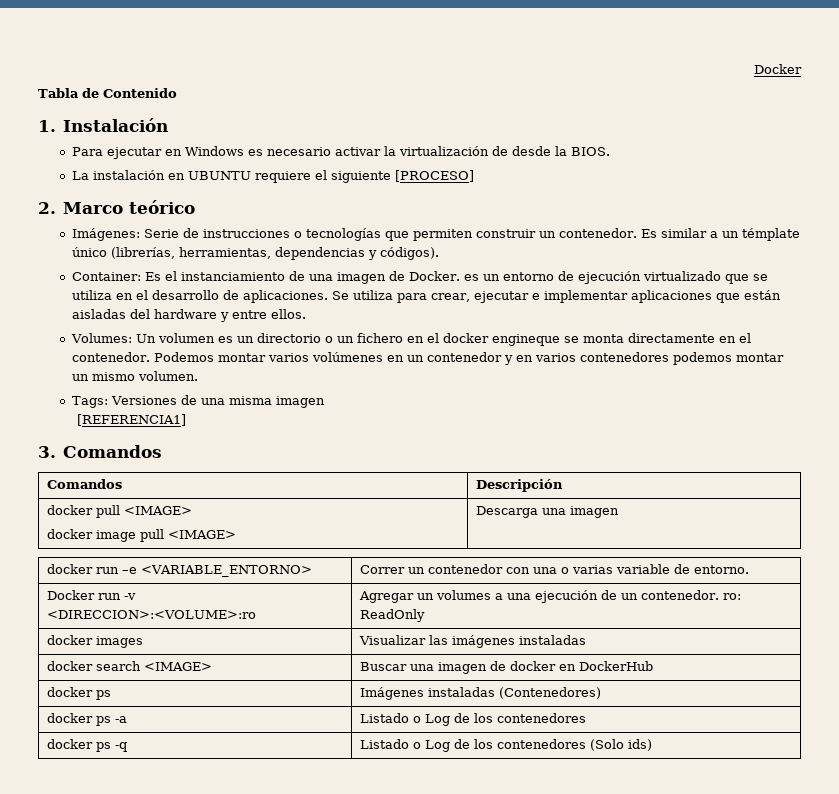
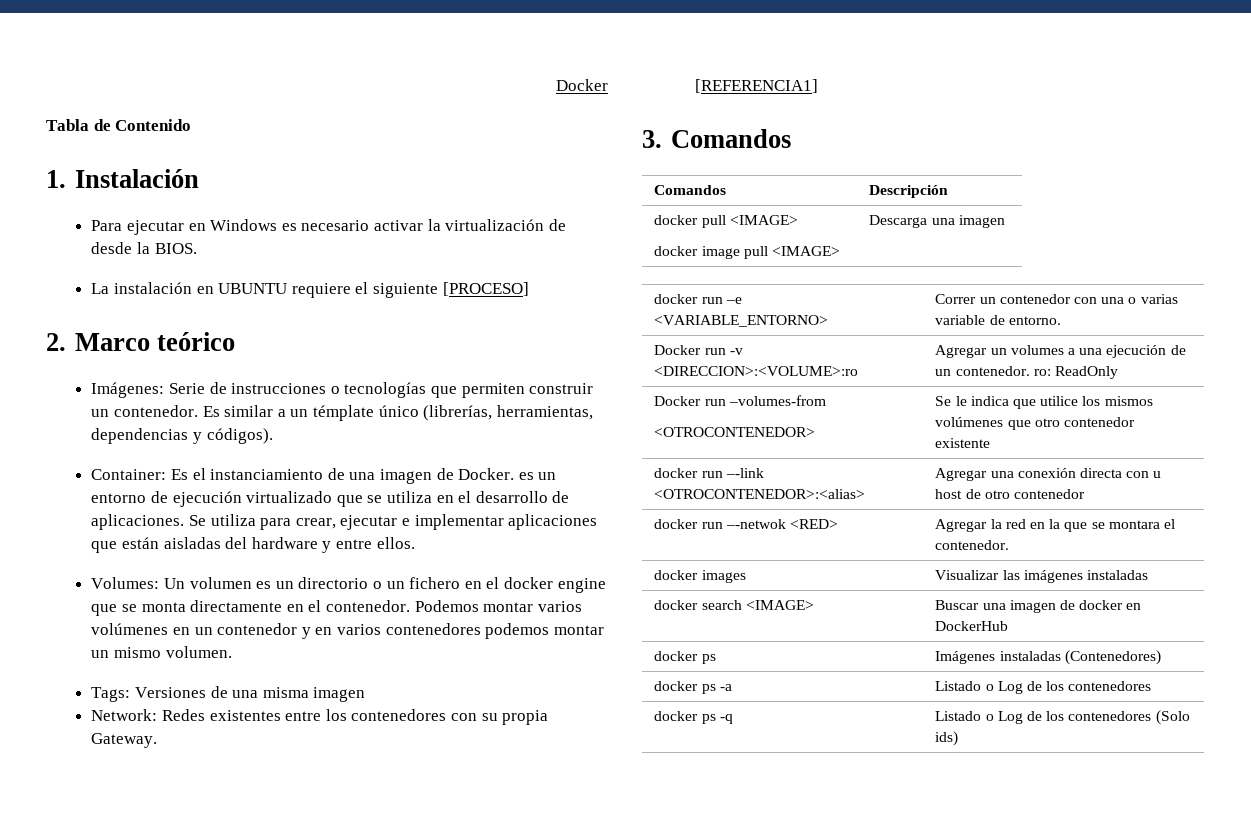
- Volumes: Un volumen es un directorio o un fichero en el docker engineque se monta directamente en el contenedor.
+ Volumes: Un volumen es un directorio o un fichero en el docker engine que se monta directamente en el contenedor.
+ Network: Redes existentes entre los contenedores con su propia Gateway.
+ Docker run –volumes-from
+ <OTROCONTENEDOR> | Se le indica que utilice los mismos volúmenes que otro contenedor existente
+ docker run –-link <OTROCONTENEDOR>:<alias> | Agregar una conexión directa con u host de otro contenedor
+ docker run –-netwok <RED> | Agregar la red en la que se montara el contenedor.

